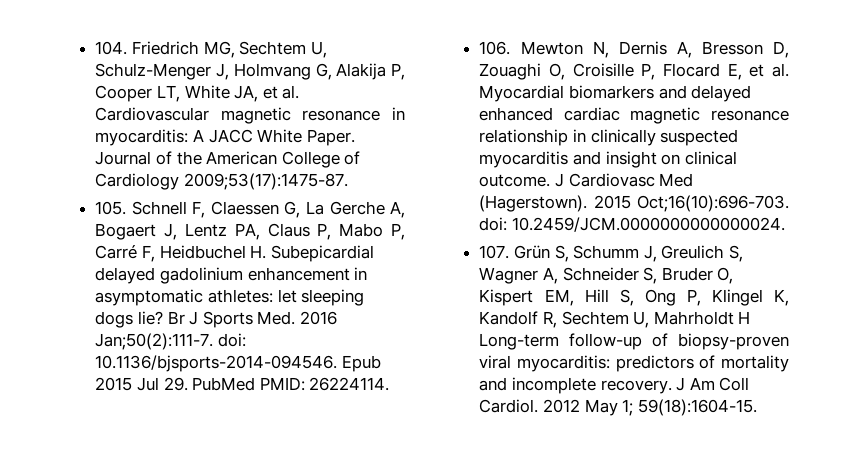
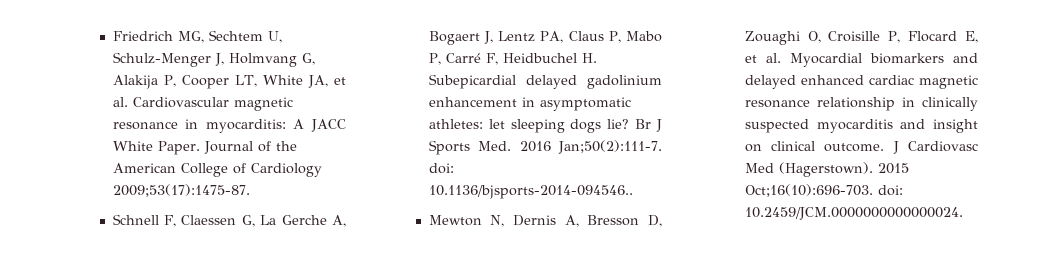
- 104. Friedrich MG, Sechtem U, Schulz-Menger J, Holmvang G, Alakija P, Cooper LT, White JA, et al. Cardiovascular magnetic resonance in myocarditis: A JACC White Paper.
+ Friedrich MG, Sechtem U, Schulz-Menger J, Holmvang G, Alakija P, Cooper LT, White JA, et al. Cardiovascular magnetic resonance in myocarditis: A JACC White Paper.
- 105. Schnell F, Claessen G, La Gerche A, Bogaert J, Lentz PA, Claus P, Mabo P, Carré F, Heidbuchel H. Subepicardial delayed gadolinium enhancement in asymptomatic athletes: let sleeping dogs lie?
+ Schnell F, Claessen G, La Gerche A, Bogaert J, Lentz PA, Claus P, Mabo P, Carré F, Heidbuchel H. Subepicardial delayed gadolinium enhancement in asymptomatic athletes: let sleeping dogs lie?
- Br J Sports Med. 2016 Jan;50(2):111-7. doi: 10.1136/bjsports-2014-094546. Epub 2015 Jul 29. PubMed PMID: 26224114.
- 106. Mewton N, Dernis A, Bresson D, Zouaghi O, Croisille P, Flocard E, et al. Myocardial biomarkers and delayed enhanced cardiac magnetic resonance relationship in clinically suspected myocarditis and insight on clinical outcome.
+ Br J Sports Med. 2016 Jan;50(2):111-7. doi: 10.1136/bjsports-2014-094546..
+ Mewton N, Dernis A, Bresson D, Zouaghi O, Croisille P, Flocard E, et al. Myocardial biomarkers and delayed enhanced cardiac magnetic resonance relationship in clinically suspected myocarditis and insight on clinical outcome.
- 107. Grün S, Schumm J, Greulich S, Wagner A, Schneider S, Bruder O, Kispert EM, Hill S, Ong P, Klingel K, Kandolf R, Sechtem U, Mahrholdt H Long-term follow-up of biopsy-proven viral myocarditis: predictors of mortality and incomplete recovery. J Am Coll Cardiol. 2012 May 1; 59(18):1604-15.

